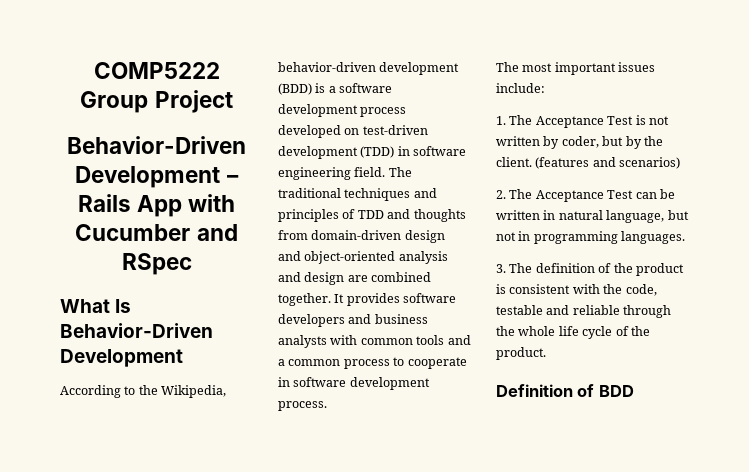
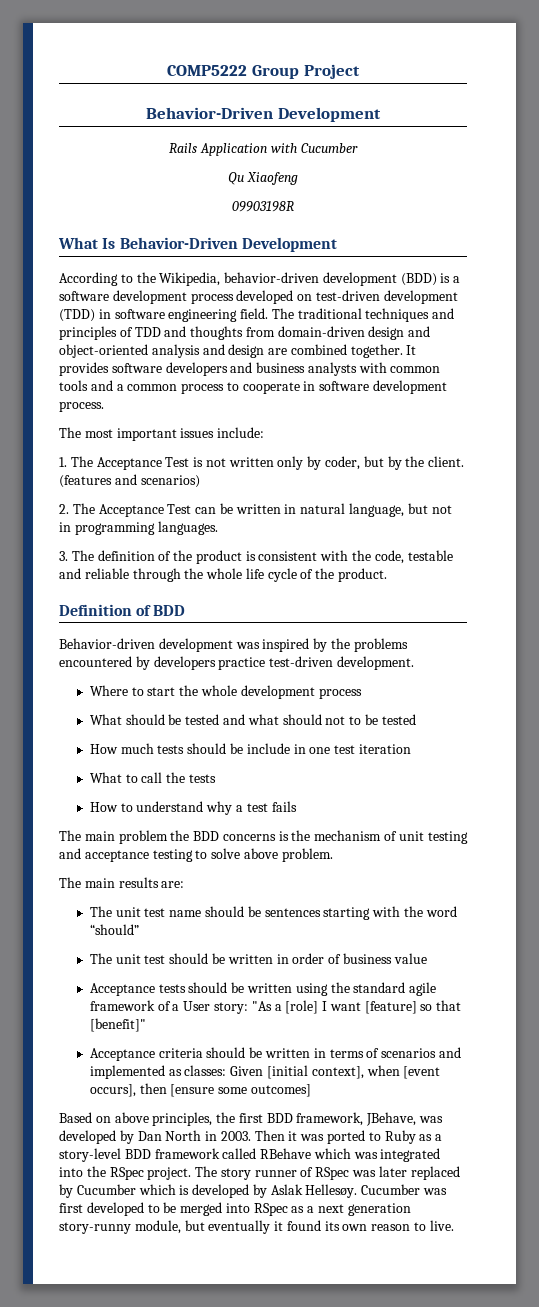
  COMP5222 Group Project
- Behavior-Driven Development – Rails App with Cucumber and RSpec
+ Behavior-Driven Development
+ Rails Application with Cucumber
+ Qu Xiaofeng
+ 09903198R
- 1. The Acceptance Test is not written by coder, but by the client.
+ 1. The Acceptance Test is not written only by coder, but by the client.
+ Behavior-driven development was inspired by the problems encountered by developers practice test-driven development.
+ Where to start the whole development process
+ What should be tested and what should not to be tested
+ How much tests should be include in one test iteration
+ What to call the tests
+ How to understand why a test fails
+ The main problem the BDD concerns is the mechanism of unit testing and acceptance testing to solve above problem.
+ The main results are:
+ The unit test name should be sentences starting with the word “should”
+ The unit test should be written in order of business value
+ Acceptance tests should be written using the standard agile framework of a User story: "As a [role] I want [feature] so that [benefit]"
+ Acceptance criteria should be written in terms of scenarios and implemented as classes: Given [initial context], when [event occurs], then [ensure some outcomes]
+ Based on above principles, the first BDD framework, JBehave, was developed by Dan North in 2003. Then it was ported to Ruby as a story-level BDD framework called RBehave which was integrated into the RSpec project. The story runner of RSpec was later replaced by Cucumber which is developed by Aslak Hellesøy. Cucumber was first developed to be merged into RSpec as a next generation story-runny module, but eventually it found its own reason to live.

